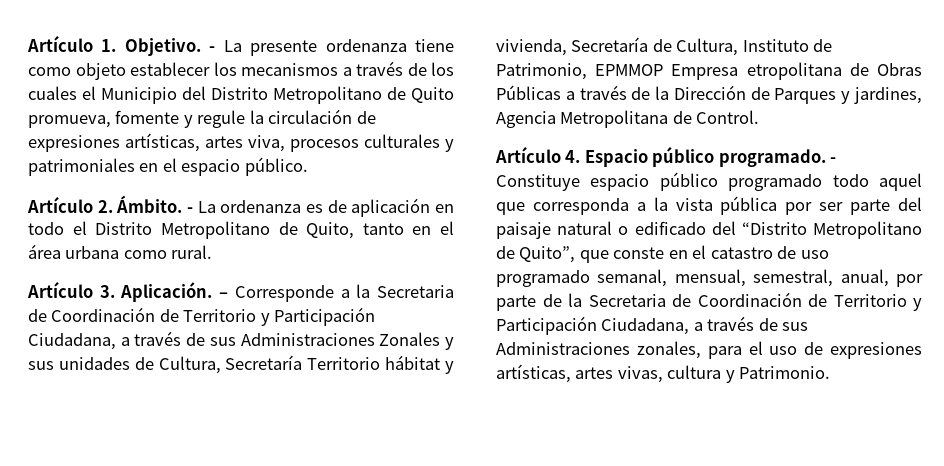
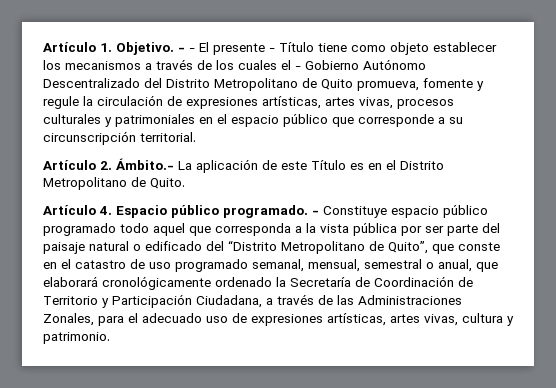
- - La presente ordenanza tiene como objeto establecer los mecanismos a través de los cuales el Municipio del Distrito Metropolitano de Quito promueva, fomente y regule la circulación de expresiones artísticas, artes viva, procesos culturales y patrimoniales en el espacio público.
- Artículo 2. Ámbito. - La ordenanza es de aplicación en todo el Distrito Metropolitano de Quito, tanto en el área urbana como rural.
- Artículo 3. Aplicación. – Corresponde a la Secretaria de Coordinación de Territorio y Participación Ciudadana, a través de sus Administraciones Zonales y sus unidades de Cultura, Secretaría Territorio hábitat y vivienda, Secretaría de Cultura, Instituto de Patrimonio, EPMMOP Empresa etropolitana de Obras Públicas a través de la Dirección de Parques y jardines, Agencia Metropolitana de Control.
+ - - El presente - Título tiene como objeto establecer los mecanismos a través de los cuales el - Gobierno Autónomo Descentralizado del Distrito Metropolitano de Quito promueva, fomente y regule la circulación de expresiones artísticas, artes vivas, procesos culturales y patrimoniales en el espacio público que corresponde a su circunscripción territorial.
+ Artículo 2. Ámbito.- La aplicación de este Título es en el Distrito Metropolitano de Quito.
- - Constituye espacio público programado todo aquel que corresponda a la vista pública por ser parte del paisaje natural o edificado del “Distrito Metropolitano de Quito”, que conste en el catastro de uso programado semanal, mensual, semestral, anual, por parte de la Secretaria de Coordinación de Territorio y Participación Ciudadana, a través de sus Administraciones zonales, para el uso de expresiones artísticas, artes vivas, cultura y Patrimonio.
+ - Constituye espacio público programado todo aquel que corresponda a la vista pública por ser parte del paisaje natural o edificado del “Distrito Metropolitano de Quito”, que conste en el catastro de uso programado semanal, mensual, semestral o anual, que elaborará cronológicamente ordenado la Secretaría de Coordinación de Territorio y Participación Ciudadana, a través de las Administraciones Zonales, para el adecuado uso de expresiones artísticas, artes vivas, cultura y patrimonio.

